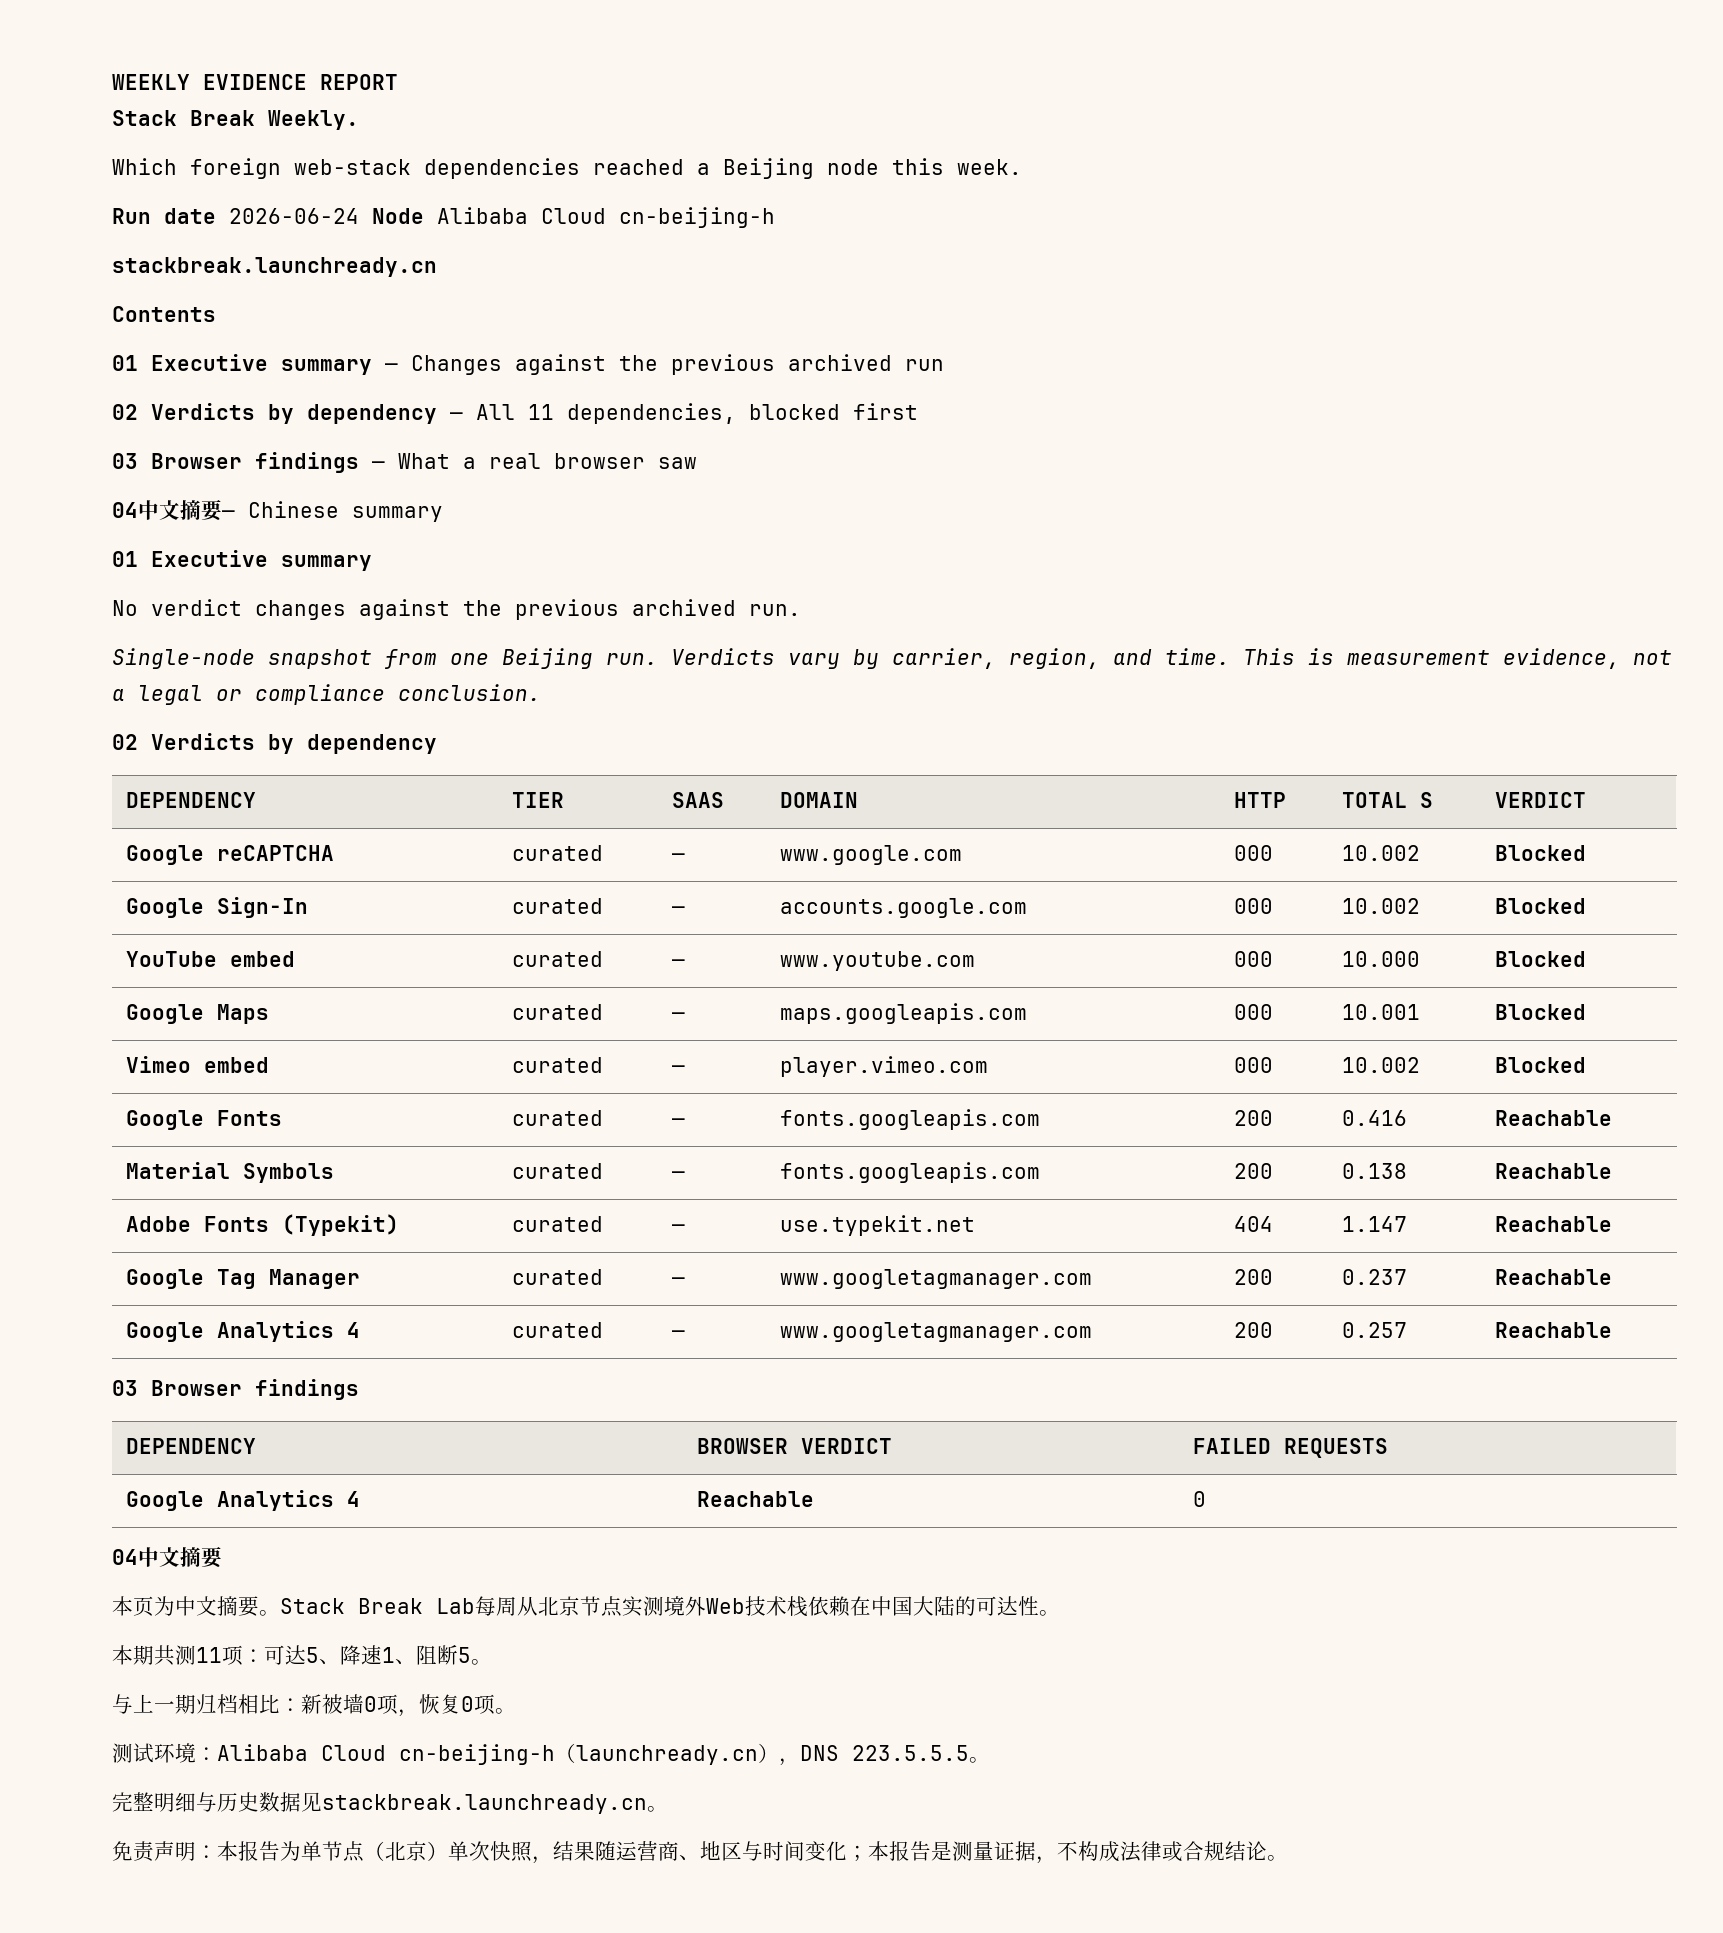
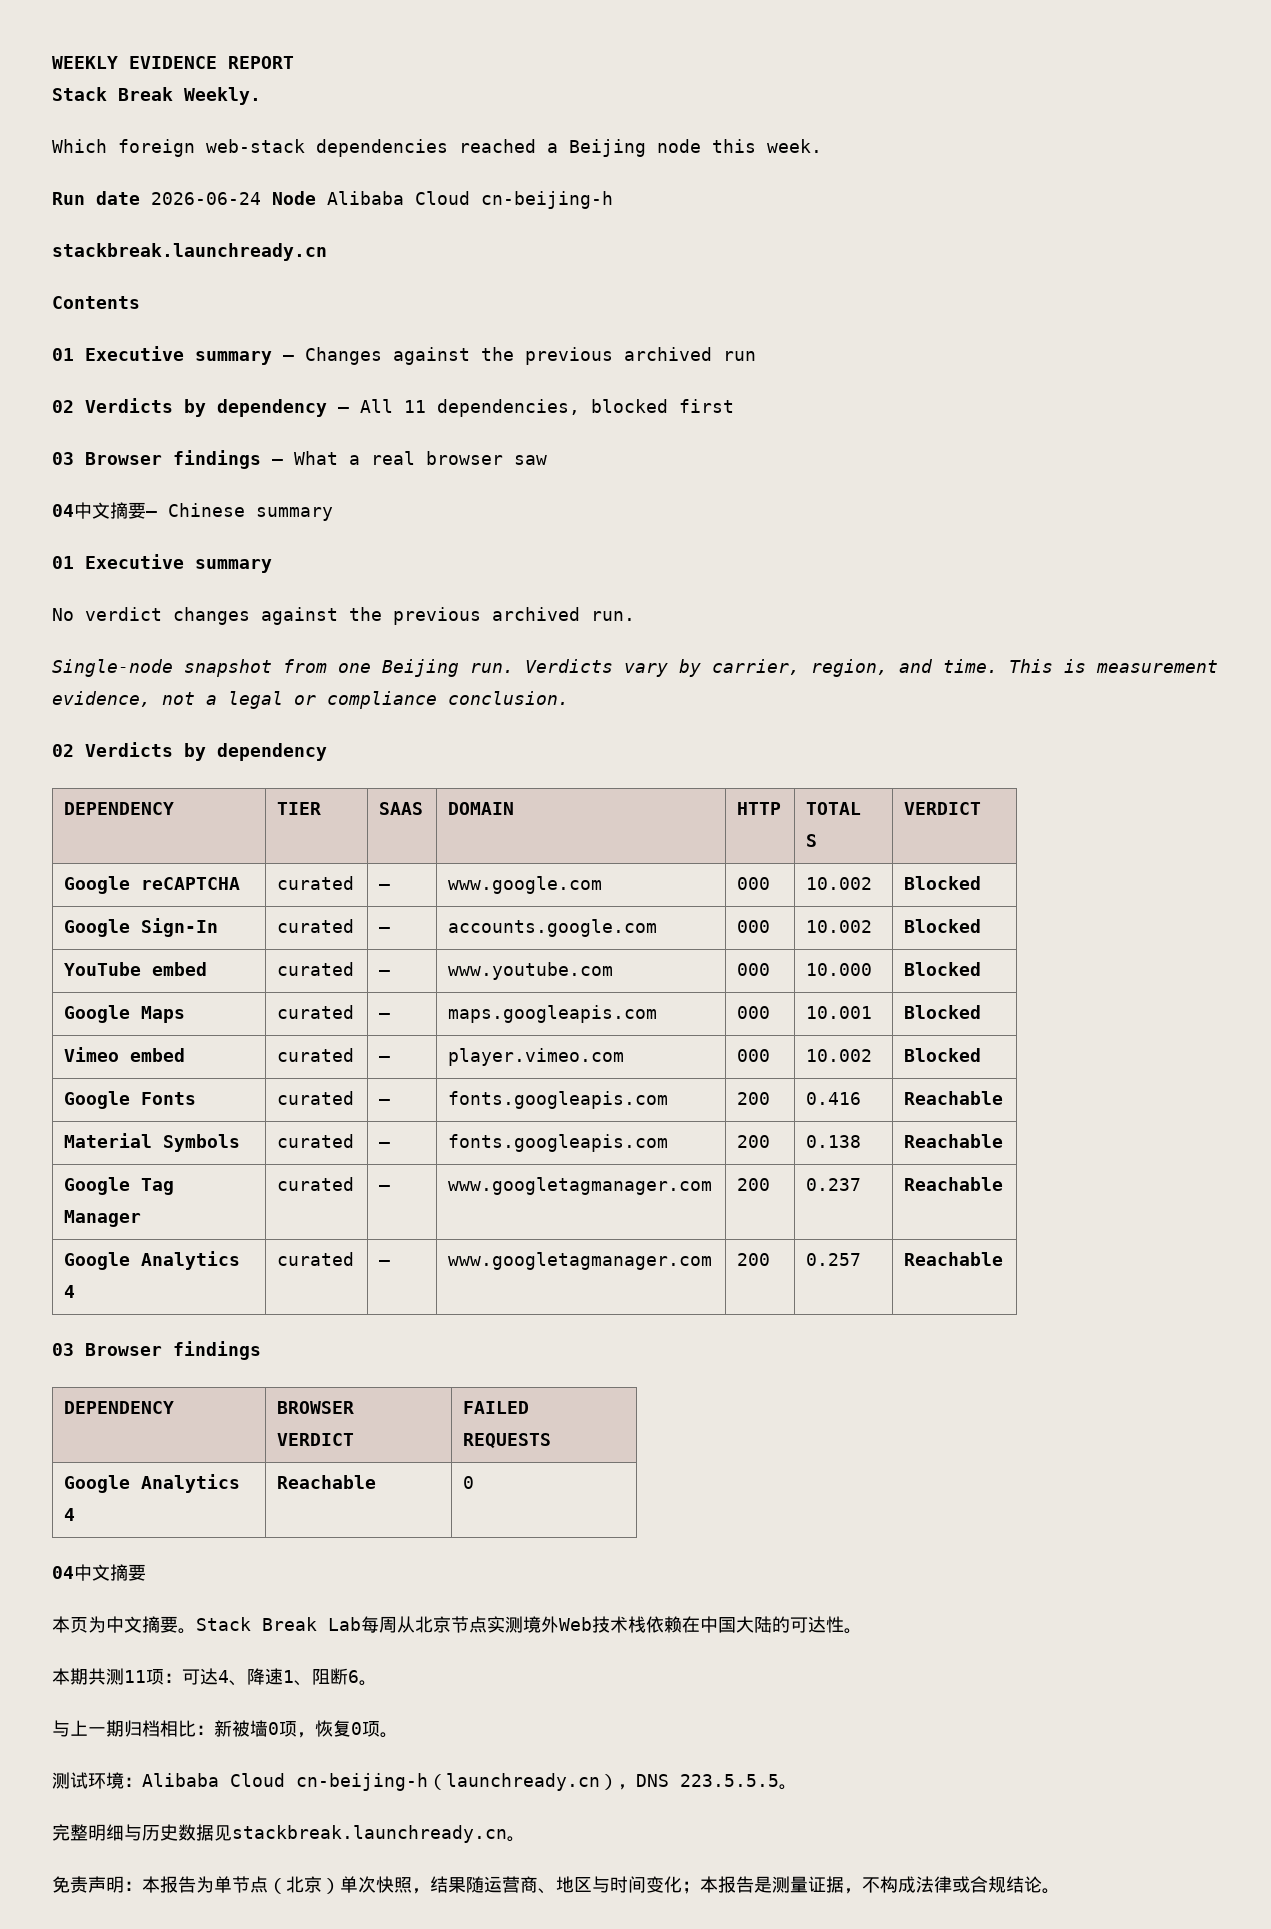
- Adobe Fonts (Typekit) | curated | — | use.typekit.net | 404 | 1.147 | Reachable
- 本期共测11项：可达5、降速1、阻断5。
+ 本期共测11项：可达4、降速1、阻断6。

